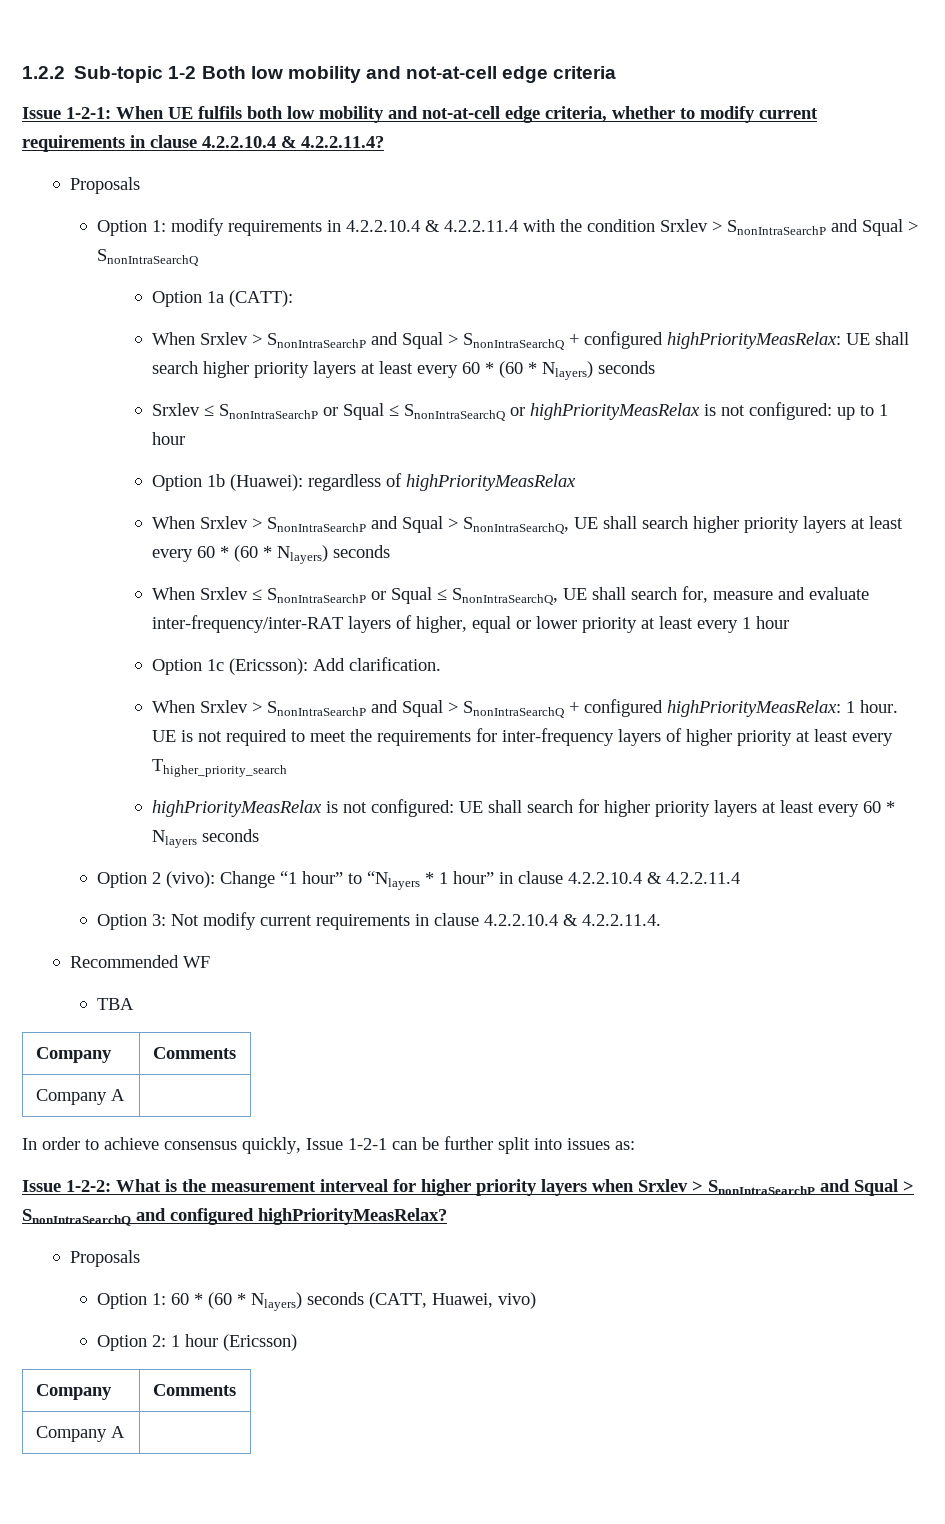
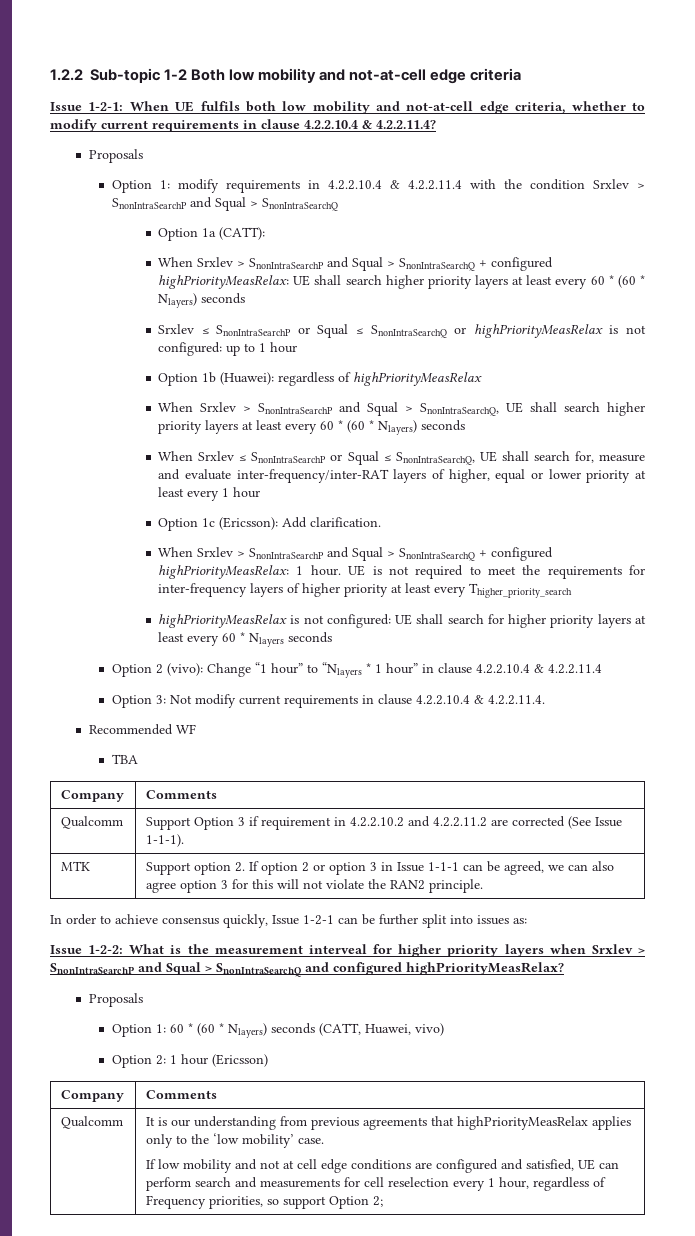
  TBA
  Company | Comments
- Company A |
+ Qualcomm | Support Option 3 if requirement in 4.2.2.10.2 and 4.2.2.11.2 are corrected (See Issue 1-1-1).
+ MTK | Support option 2. If option 2 or option 3 in Issue 1-1-1 can be agreed, we can also agree option 3 for this will not violate the RAN2 principle.
  Option 2: 1 hour (Ericsson)
  Company | Comments
- Company A
+ Qualcomm | It is our understanding from previous agreements that highPriorityMeasRelax applies only to the ‘low mobility’ case.
+ If low mobility and not at cell edge conditions are configured and satisfied, UE can perform search and measurements for cell reselection every 1 hour, regardless of Frequency priorities, so support Option 2;

